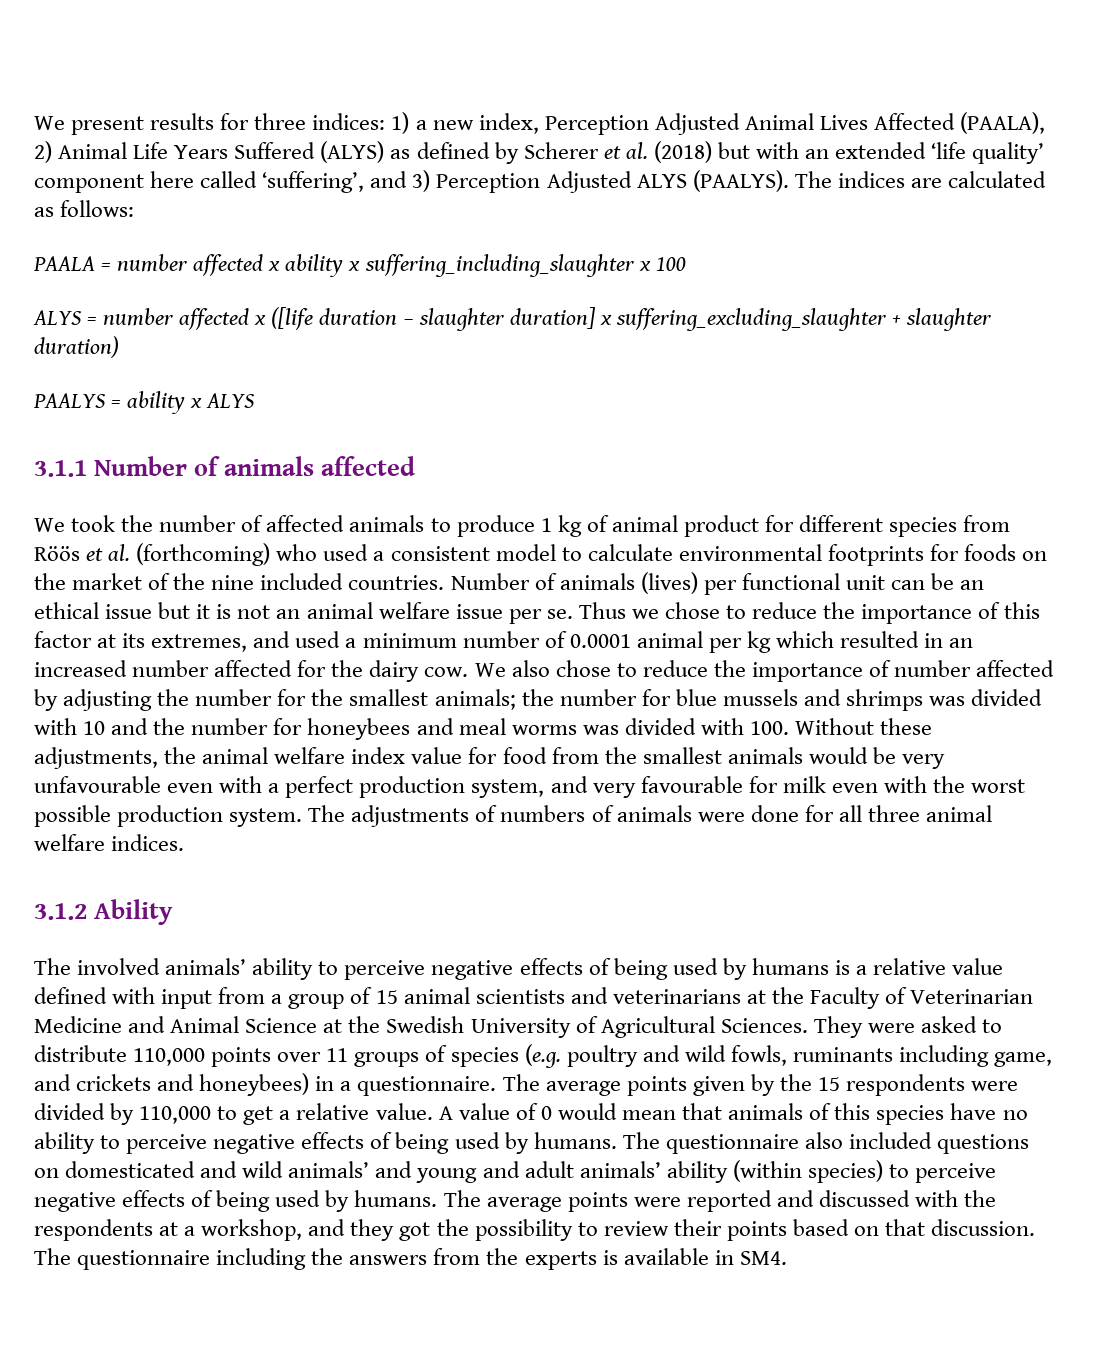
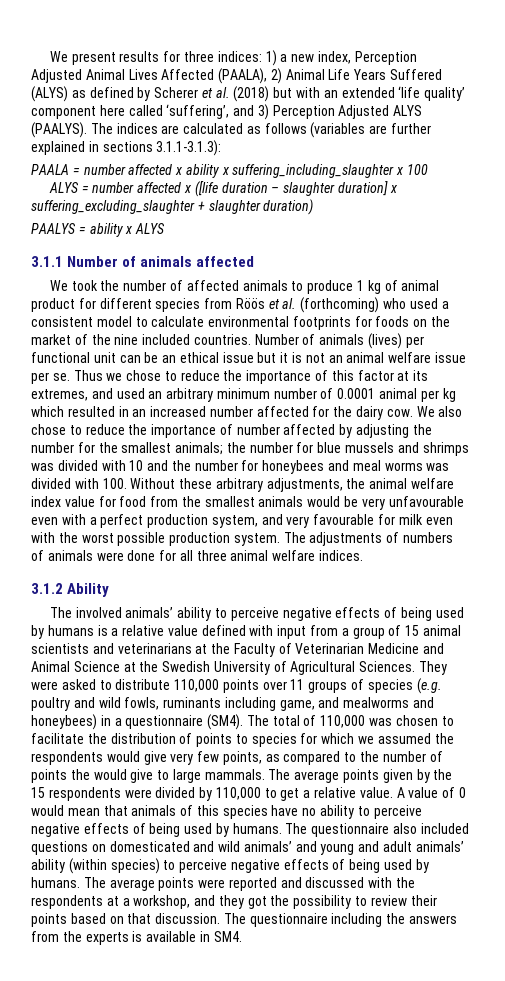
- The indices are calculated as follows:
+ The indices are calculated as follows (variables are further explained in sections 3.1.1-3.1.3):
- Thus we chose to reduce the importance of this factor at its extremes, and used a minimum number of 0.0001 animal per kg which resulted in an increased number affected for the dairy cow.
+ Thus we chose to reduce the importance of this factor at its extremes, and used an arbitrary minimum number of 0.0001 animal per kg which resulted in an increased number affected for the dairy cow.
- the number for blue mussels and shrimps was divided with 10 and the number for honeybees and meal worms was divided with 100. Without these adjustments, the animal welfare index value for food from the smallest animals would be very unfavourable even with a perfect production system, and very favourable for milk even with the worst possible production system.
+ the number for blue mussels and shrimps was divided with 10 and the number for honeybees and meal worms was divided with 100. Without these arbitrary adjustments, the animal welfare index value for food from the smallest animals would be very unfavourable even with a perfect production system, and very favourable for milk even with the worst possible production system.
- They were asked to distribute 110,000 points over 11 groups of species (e.g. poultry and wild fowls, ruminants including game, and crickets and honeybees) in a questionnaire.
+ They were asked to distribute 110,000 points over 11 groups of species (e.g. poultry and wild fowls, ruminants including game, and mealworms and honeybees) in a questionnaire (SM4). The total of 110,000 was chosen to facilitate the distribution of points to species for which we assumed the respondents would give very few points, as compared to the number of points the would give to large mammals.

